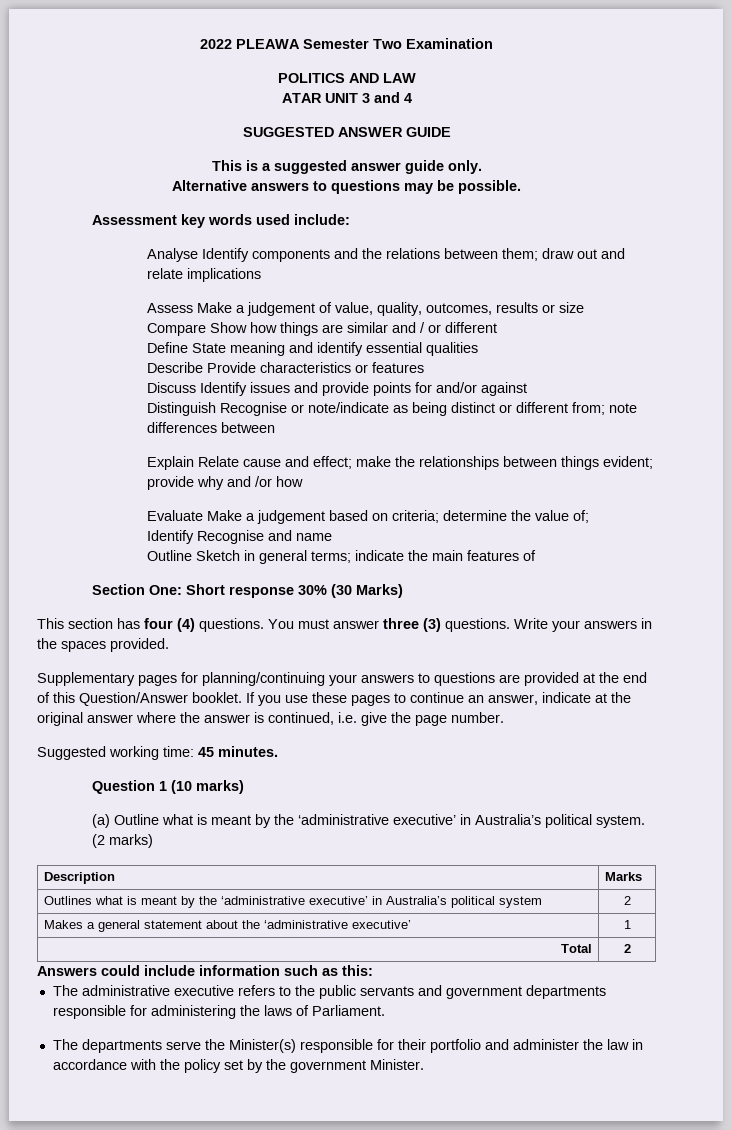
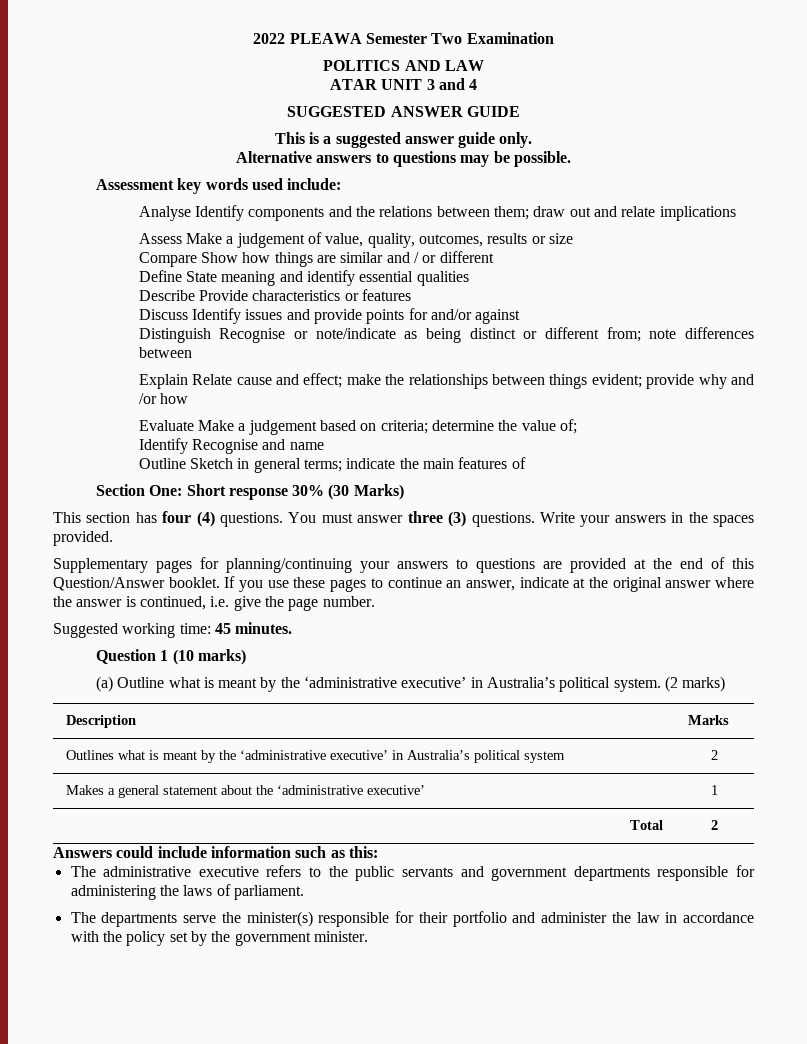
- The administrative executive refers to the public servants and government departments responsible for administering the laws of Parliament.
+ The administrative executive refers to the public servants and government departments responsible for administering the laws of parliament.
- The departments serve the Minister(s) responsible for their portfolio and administer the law in accordance with the policy set by the government Minister.
+ The departments serve the minister(s) responsible for their portfolio and administer the law in accordance with the policy set by the government minister.

